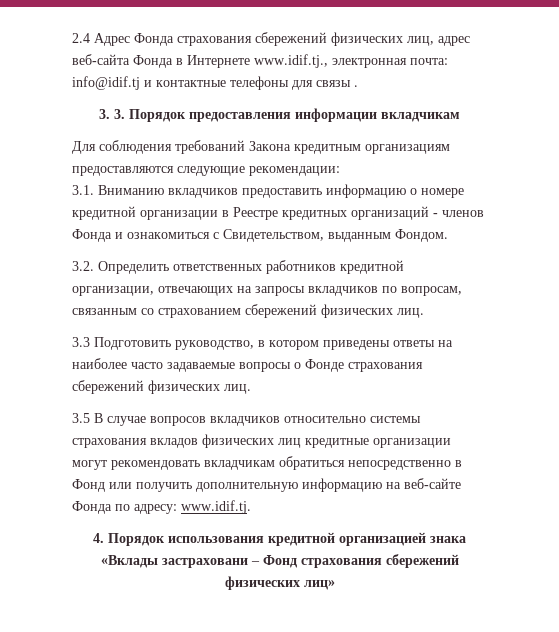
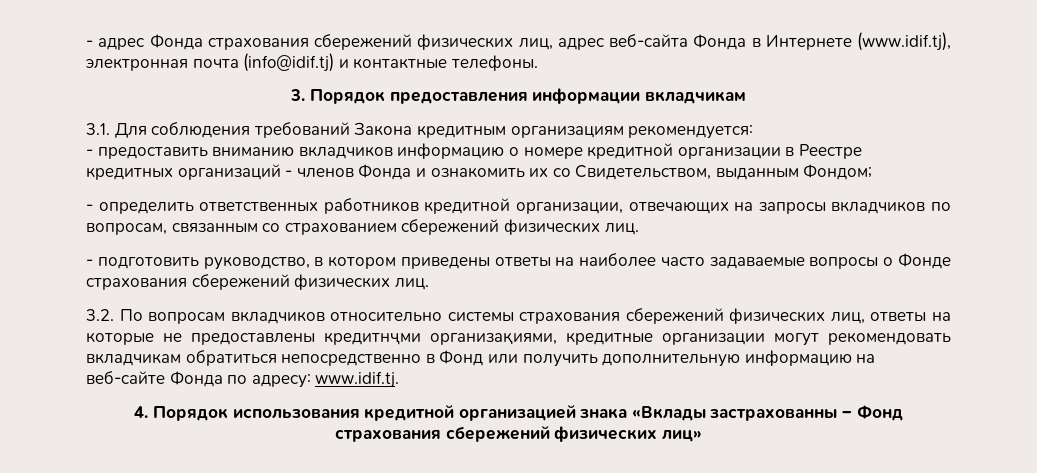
- 2.4 Адрес Фонда страхования сбережений физических лиц, адрес веб-сайта Фонда в Интернете www.idif.tj., электронная почта: info@idif.tj и контактные телефоны для связы .
- 3. 3. Порядок предоставления информации вкладчикам
+ - адрес Фонда страхования сбережений физических лиц, адрес веб-сайта Фонда в Интернете (www.idif.tj), электронная почта (info@idif.tj) и контактные телефоны.
+ 3. Порядок предоставления информации вкладчикам
- Для соблюдения требований Закона кредитным организациям предоставляются следующие рекомендации:
- 3.1. Вниманию вкладчиков предоставить информацию о номере кредитной организации в Реестре кредитных организаций - членов Фонда и ознакомиться с Свидетельством, выданным Фондом.
- 3.2. Определить ответственных работников кредитной организации, отвечающих на запросы вкладчиков по вопросам, связанным со страхованием сбережений физических лиц.
+ 3.1. Для соблюдения требований Закона кредитным организациям рекомендуется:
+ - предоставить вниманию вкладчиков информацию о номере кредитной организации в Реестре кредитных организаций - членов Фонда и ознакомить их со Свидетельством, выданным Фондом;
+ - определить ответственных работников кредитной организации, отвечающих на запросы вкладчиков по вопросам, связанным со страхованием сбережений физических лиц.
- 3.3 Подготовить руководство, в котором приведены ответы на наиболее часто задаваемые вопросы о Фонде страхования сбережений физических лиц.
+ - подготовить руководство, в котором приведены ответы на наиболее часто задаваемые вопросы о Фонде страхования сбережений физических лиц.
- 3.5 В случае вопросов вкладчиков относительно системы страхования вкладов физических лиц кредитные организации могут рекомендовать вкладчикам обратиться непосредственно в Фонд или получить дополнительную информацию на веб-сайте Фонда по адресу: www.idif.tj.
+ 3.2. По вопросам вкладчиков относительно системы страхования сбережений физических лиц, ответы на которые не предоставлены кредитнҷми организақиями, кредитные организации могут рекомендовать вкладчикам обратиться непосредственно в Фонд или получить дополнительную информацию на веб-сайте Фонда по адресу: www.idif.tj.
- 4. Порядок использования кредитной организацией знака «Вклады застраховани – Фонд страхования сбережений физических лиц»
+ 4. Порядок использования кредитной организацией знака «Вклады застрахованны – Фонд страхования сбережений физических лиц»

